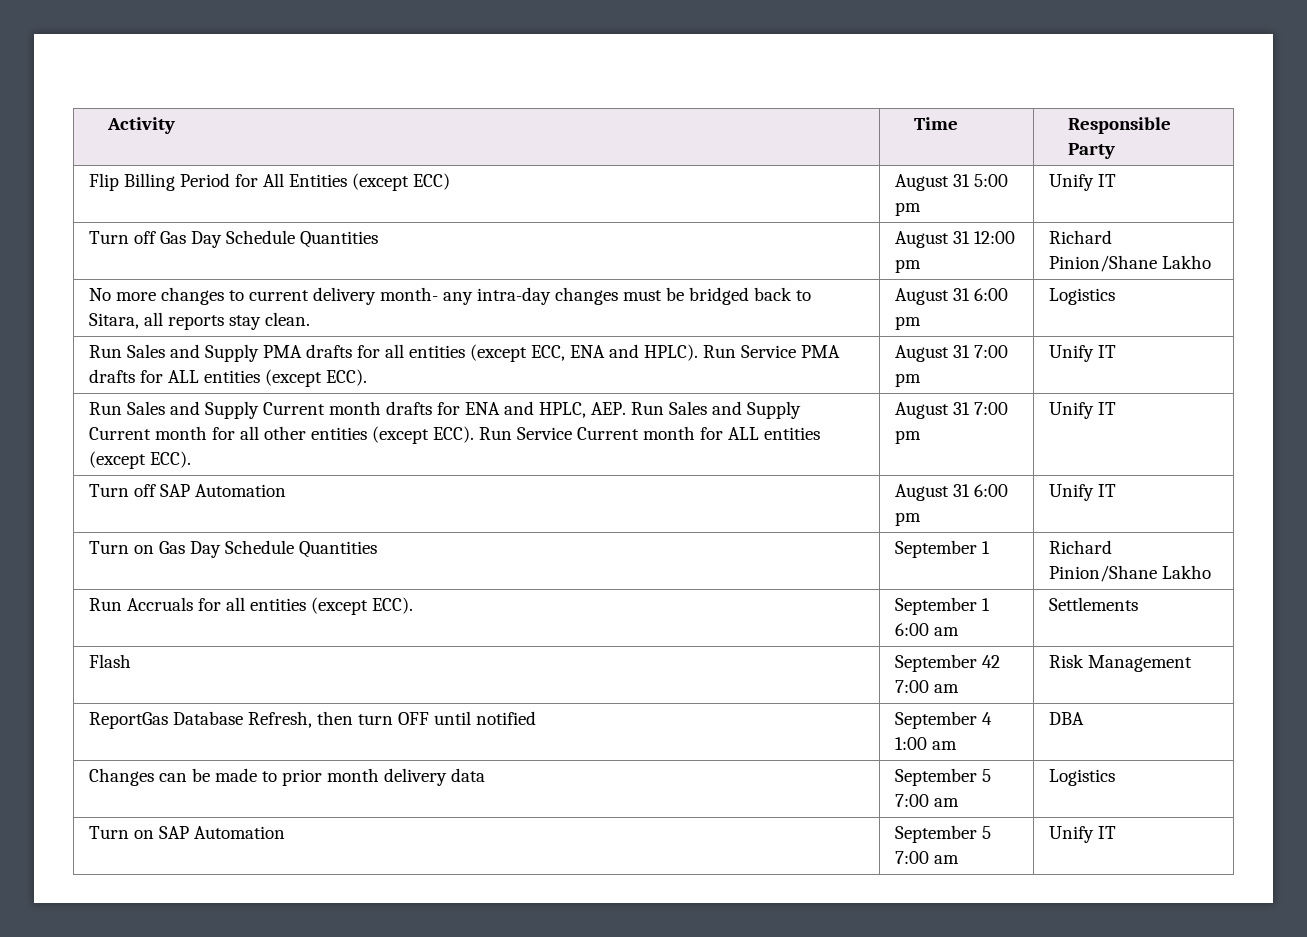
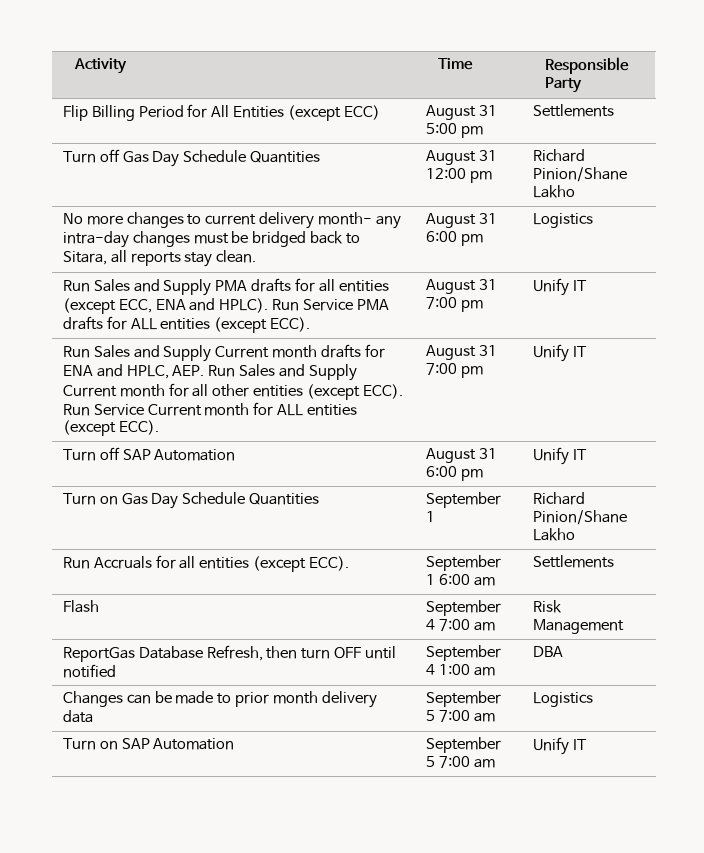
- Flip Billing Period for All Entities (except ECC) | August 31 5:00 pm | Unify IT
+ Flip Billing Period for All Entities (except ECC) | August 31 5:00 pm | Settlements
- Flash | September 42 7:00 am | Risk Management
+ Flash | September 4 7:00 am | Risk Management

